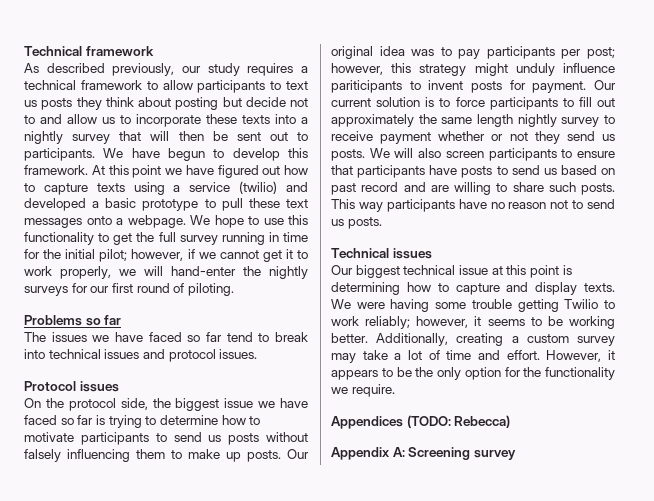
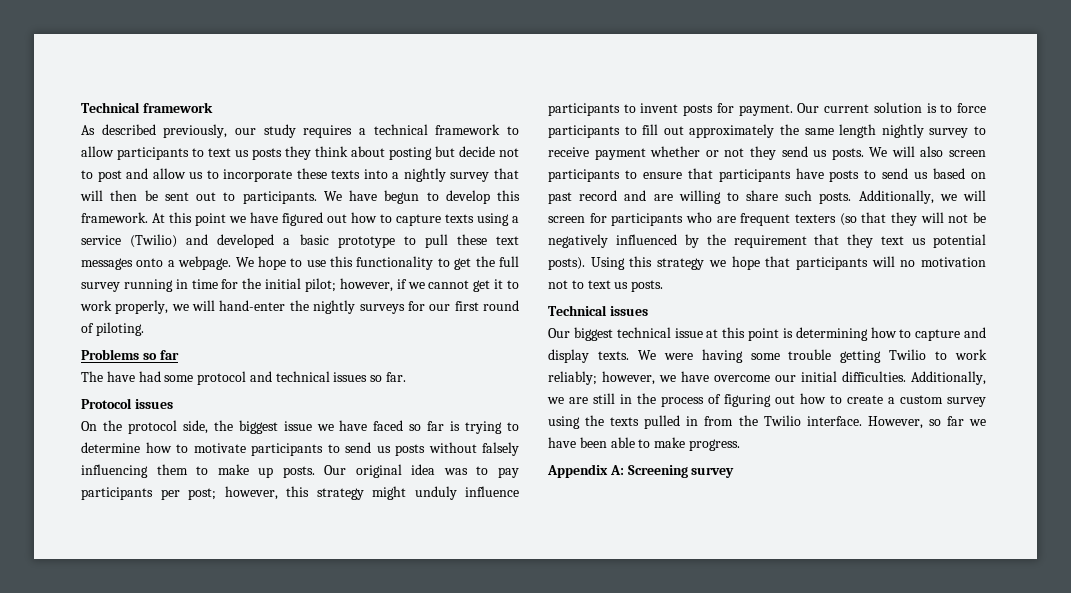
- As described previously, our study requires a technical framework to allow participants to text us posts they think about posting but decide not to and allow us to incorporate these texts into a nightly survey that will then be sent out to participants.
+ As described previously, our study requires a technical framework to allow participants to text us posts they think about posting but decide not to post and allow us to incorporate these texts into a nightly survey that will then be sent out to participants.
- At this point we have figured out how to capture texts using a service (twilio) and developed a basic prototype to pull these text messages onto a webpage.
+ At this point we have figured out how to capture texts using a service (Twilio) and developed a basic prototype to pull these text messages onto a webpage.
- The issues we have faced so far tend to break into technical issues and protocol issues.
+ The have had some protocol and technical issues so far.
- Our original idea was to pay participants per post; however, this strategy might unduly influence pariticipants to invent posts for payment.
+ Our original idea was to pay participants per post; however, this strategy might unduly influence participants to invent posts for payment.
- This way participants have no reason not to send us posts.
+ Additionally, we will screen for participants who are frequent texters (so that they will not be negatively influenced by the requirement that they text us potential posts). Using this strategy we hope that participants will no motivation not to text us posts.
- We were having some trouble getting Twilio to work reliably; however, it seems to be working better. Additionally, creating a custom survey may take a lot of time and effort. However, it appears to be the only option for the functionality we require.
- Appendices (TODO: Rebecca)
+ We were having some trouble getting Twilio to work reliably; however, we have overcome our initial difficulties. Additionally, we are still in the process of figuring out how to create a custom survey using the texts pulled in from the Twilio interface. However, so far we have been able to make progress.

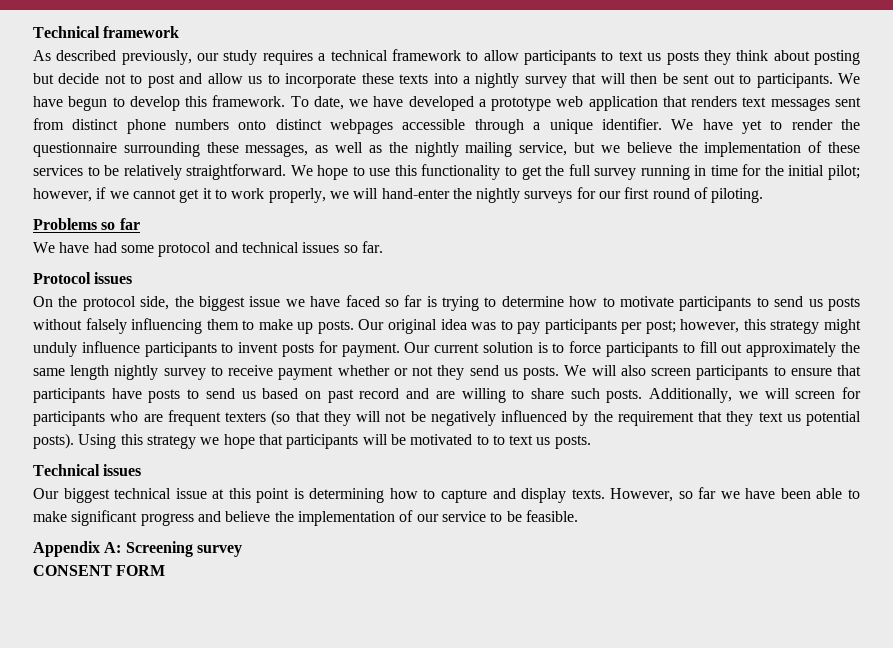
- At this point we have figured out how to capture texts using a service (Twilio) and developed a basic prototype to pull these text messages onto a webpage.
+ To date, we have developed a prototype web application that renders text messages sent from distinct phone numbers onto distinct webpages accessible through a unique identifier. We have yet to render the questionnaire surrounding these messages, as well as the nightly mailing service, but we believe the implementation of these services to be relatively straightforward.
- The have had some protocol and technical issues so far.
+ We have had some protocol and technical issues so far.
- Using this strategy we hope that participants will no motivation not to text us posts.
+ Using this strategy we hope that participants will be motivated to to text us posts.
- We were having some trouble getting Twilio to work reliably; however, we have overcome our initial difficulties. Additionally, we are still in the process of figuring out how to create a custom survey using the texts pulled in from the Twilio interface.
- However, so far we have been able to make progress.
+ However, so far we have been able to make significant progress and believe the implementation of our service to be feasible.
+ CONSENT FORM

